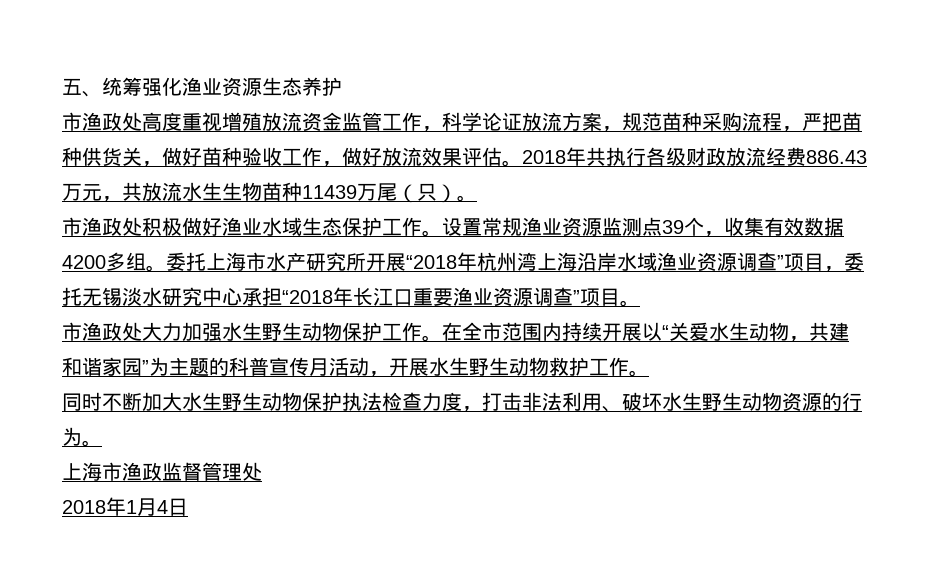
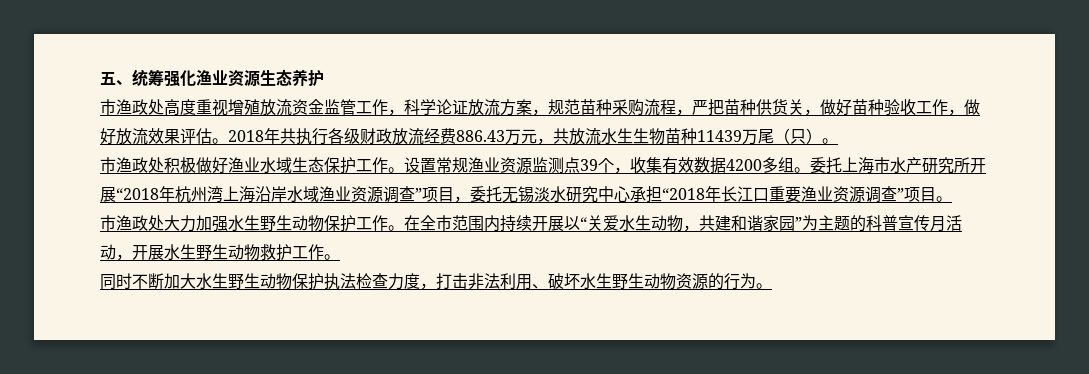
- 上海市渔政监督管理处
- 2018年1月4日

